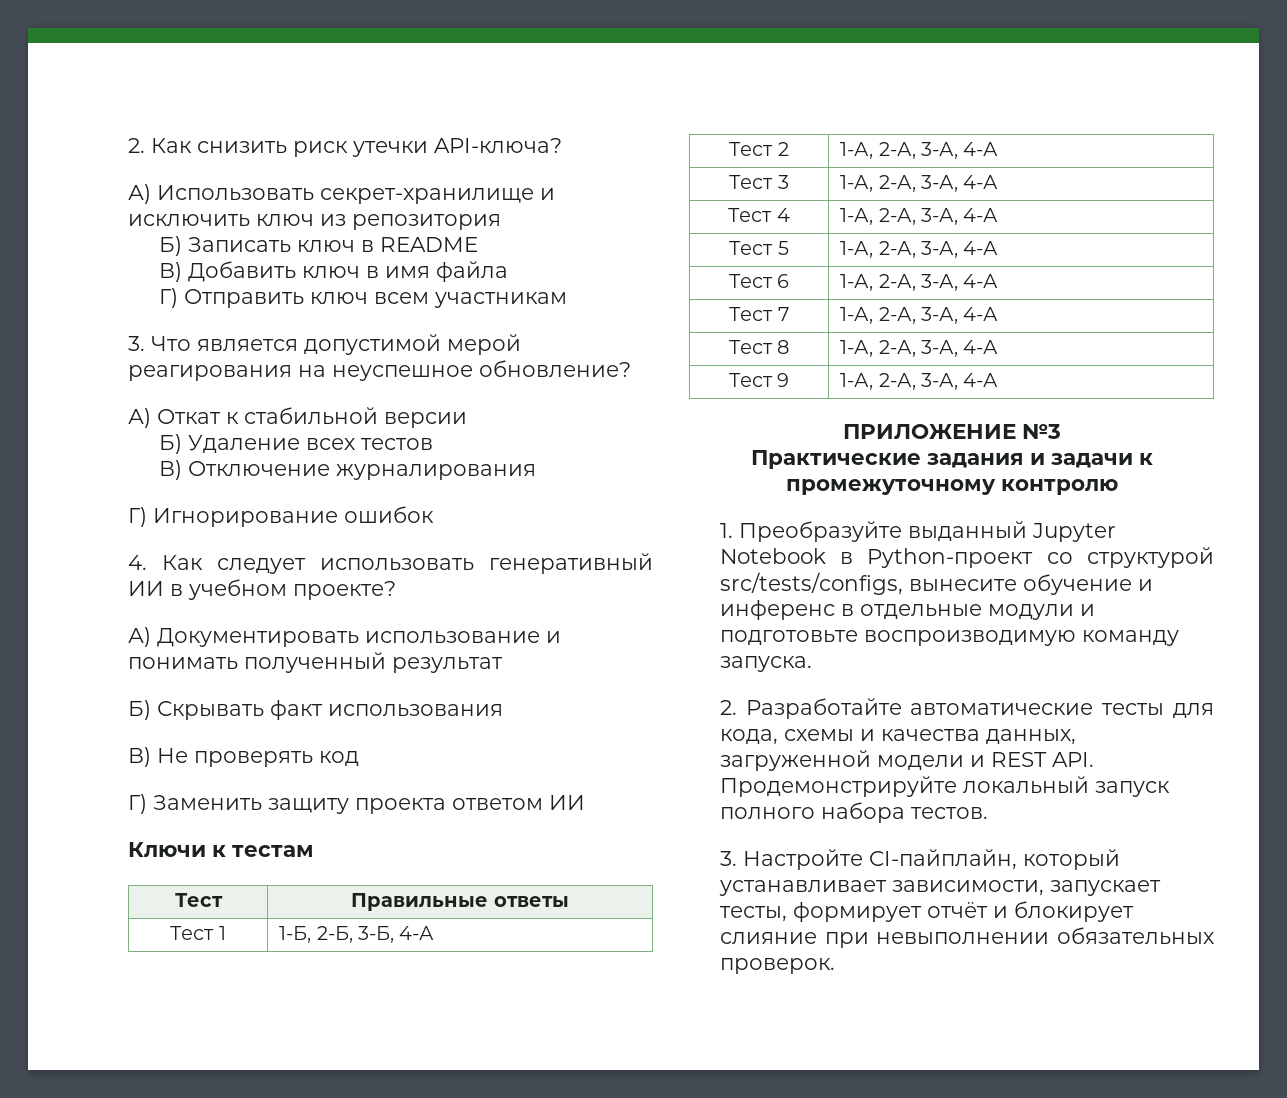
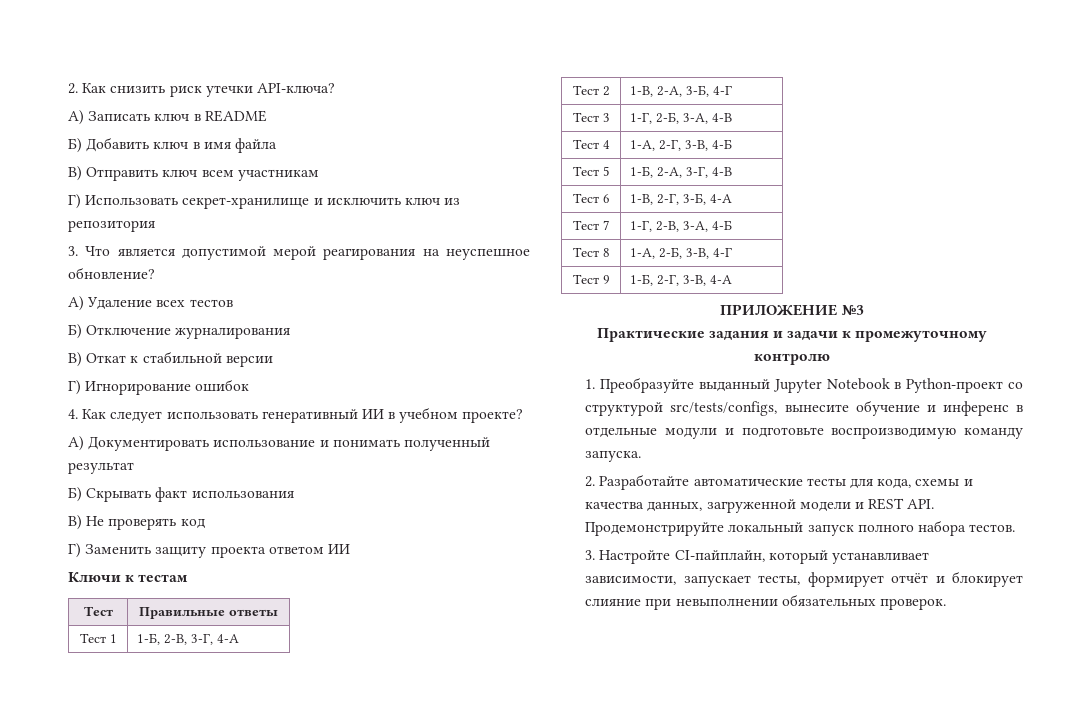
- А) Использовать секрет-хранилище и исключить ключ из репозитория
+ А) Записать ключ в README
+ Б) Добавить ключ в имя файла
+ В) Отправить ключ всем участникам
+ Г) Использовать секрет-хранилище и исключить ключ из репозитория
- Б) Записать ключ в README
- В) Добавить ключ в имя файла
- Г) Отправить ключ всем участникам
- А) Откат к стабильной версии
- Б) Удаление всех тестов
- В) Отключение журналирования
+ А) Удаление всех тестов
+ Б) Отключение журналирования
+ В) Откат к стабильной версии
- Тест 1 | 1-Б, 2-Б, 3-Б, 4-А
+ Тест 1 | 1-Б, 2-В, 3-Г, 4-А
- Тест 2 | 1-А, 2-А, 3-А, 4-А
- Тест 3 | 1-А, 2-А, 3-А, 4-А
+ Тест 2 | 1-В, 2-А, 3-Б, 4-Г
+ Тест 3 | 1-Г, 2-Б, 3-А, 4-В
- Тест 4 | 1-А, 2-А, 3-А, 4-А
+ Тест 4 | 1-А, 2-Г, 3-В, 4-Б
- Тест 5 | 1-А, 2-А, 3-А, 4-А
+ Тест 5 | 1-Б, 2-А, 3-Г, 4-В
- Тест 6 | 1-А, 2-А, 3-А, 4-А
+ Тест 6 | 1-В, 2-Г, 3-Б, 4-А
- Тест 7 | 1-А, 2-А, 3-А, 4-А
+ Тест 7 | 1-Г, 2-В, 3-А, 4-Б
- Тест 8 | 1-А, 2-А, 3-А, 4-А
+ Тест 8 | 1-А, 2-Б, 3-В, 4-Г
- Тест 9 | 1-А, 2-А, 3-А, 4-А
+ Тест 9 | 1-Б, 2-Г, 3-В, 4-А

